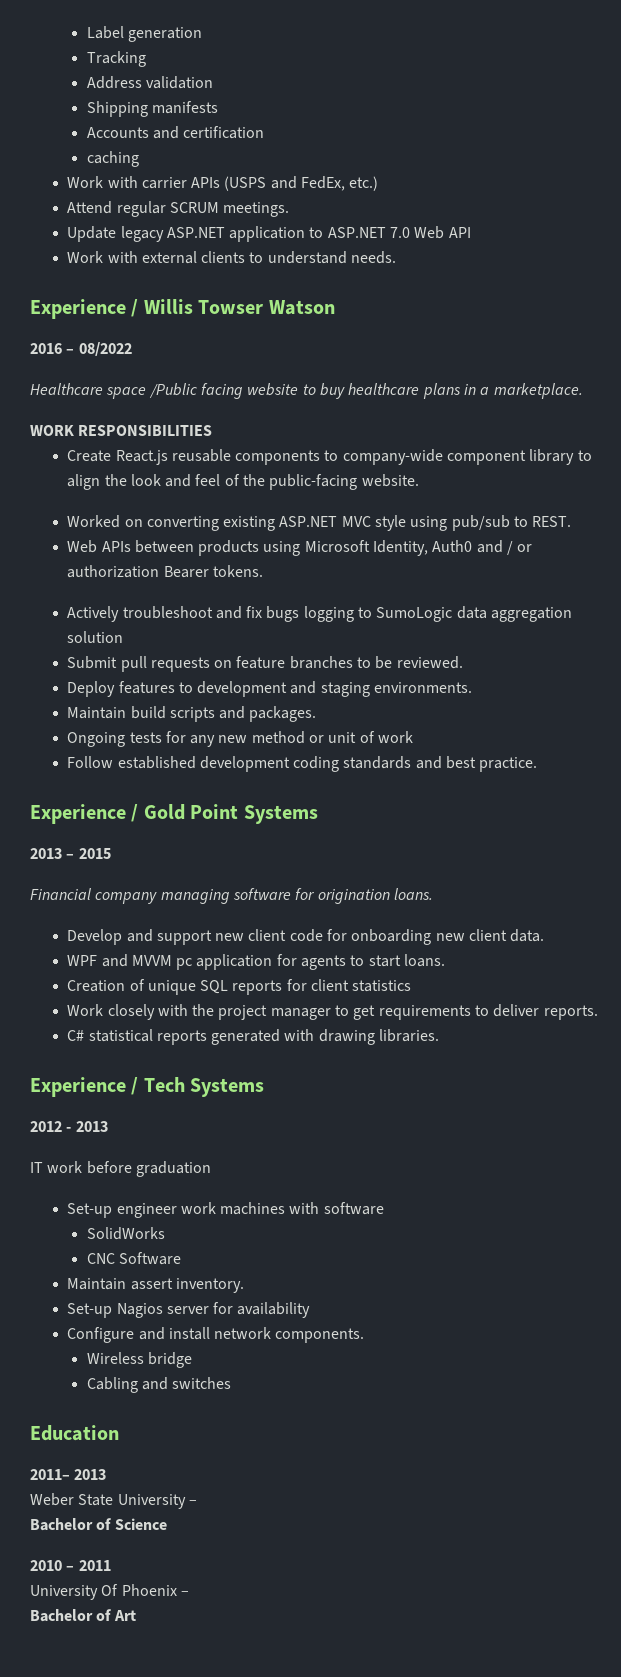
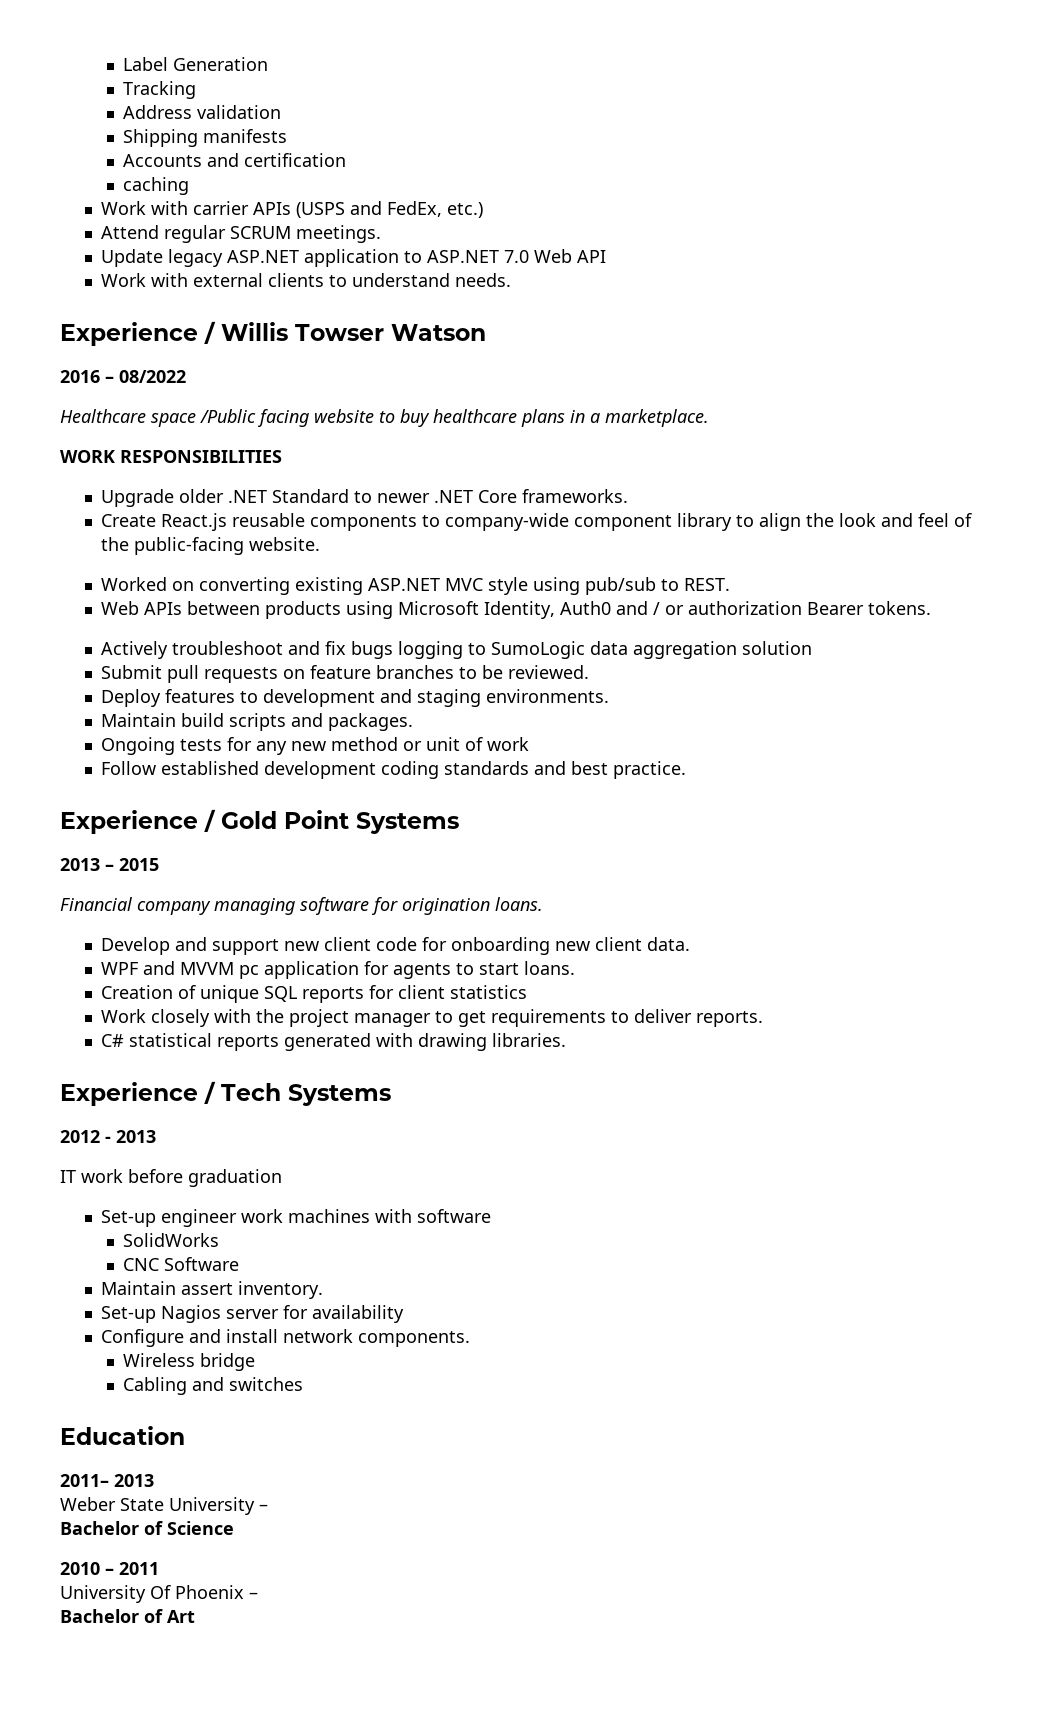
- Label generation
+ Label Generation
+ Upgrade older .NET Standard to newer .NET Core frameworks.

